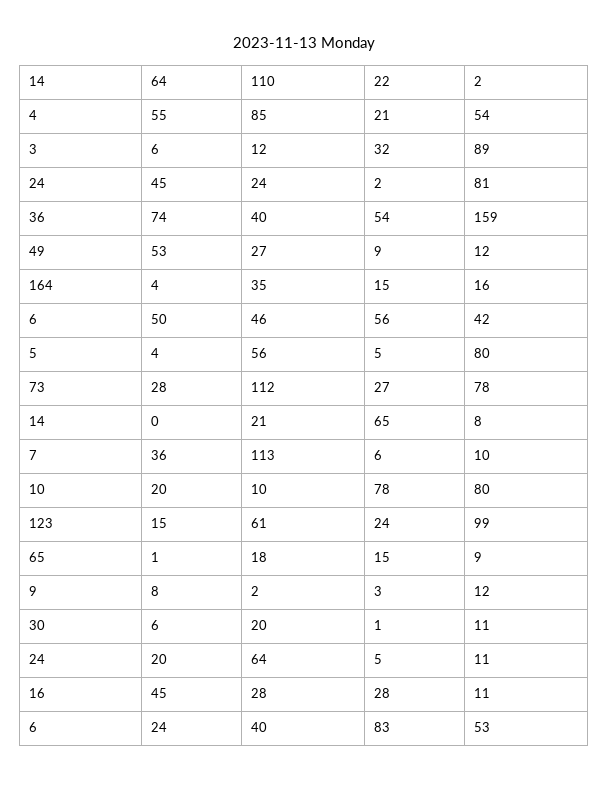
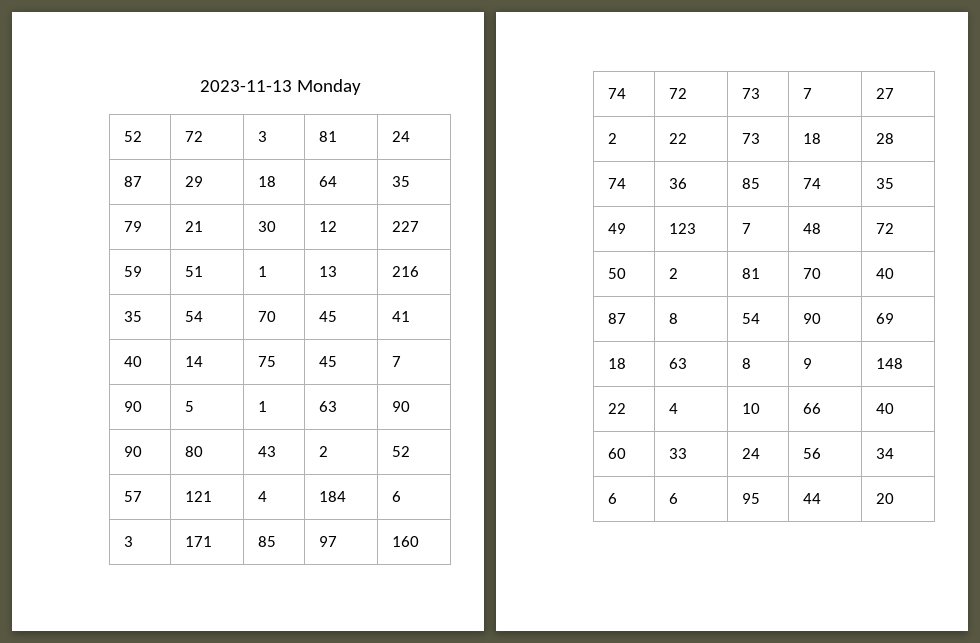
- 14 | 64 | 110 | 22 | 2
- 4 | 55 | 85 | 21 | 54
- 3 | 6 | 12 | 32 | 89
- 24 | 45 | 24 | 2 | 81
- 36 | 74 | 40 | 54 | 159
- 49 | 53 | 27 | 9 | 12
- 164 | 4 | 35 | 15 | 16
- 6 | 50 | 46 | 56 | 42
- 5 | 4 | 56 | 5 | 80
- 73 | 28 | 112 | 27 | 78
- 14 | 0 | 21 | 65 | 8
- 7 | 36 | 113 | 6 | 10
- 10 | 20 | 10 | 78 | 80
- 123 | 15 | 61 | 24 | 99
- 65 | 1 | 18 | 15 | 9
- 9 | 8 | 2 | 3 | 12
- 30 | 6 | 20 | 1 | 11
- 24 | 20 | 64 | 5 | 11
- 16 | 45 | 28 | 28 | 11
- 6 | 24 | 40 | 83 | 53
+ 52 | 72 | 3 | 81 | 24
+ 87 | 29 | 18 | 64 | 35
+ 79 | 21 | 30 | 12 | 227
+ 59 | 51 | 1 | 13 | 216
+ 35 | 54 | 70 | 45 | 41
+ 40 | 14 | 75 | 45 | 7
+ 90 | 5 | 1 | 63 | 90
+ 90 | 80 | 43 | 2 | 52
+ 57 | 121 | 4 | 184 | 6
+ 3 | 171 | 85 | 97 | 160
+ 74 | 72 | 73 | 7 | 27
+ 2 | 22 | 73 | 18 | 28
+ 74 | 36 | 85 | 74 | 35
+ 49 | 123 | 7 | 48 | 72
+ 50 | 2 | 81 | 70 | 40
+ 87 | 8 | 54 | 90 | 69
+ 18 | 63 | 8 | 9 | 148
+ 22 | 4 | 10 | 66 | 40
+ 60 | 33 | 24 | 56 | 34
+ 6 | 6 | 95 | 44 | 20

